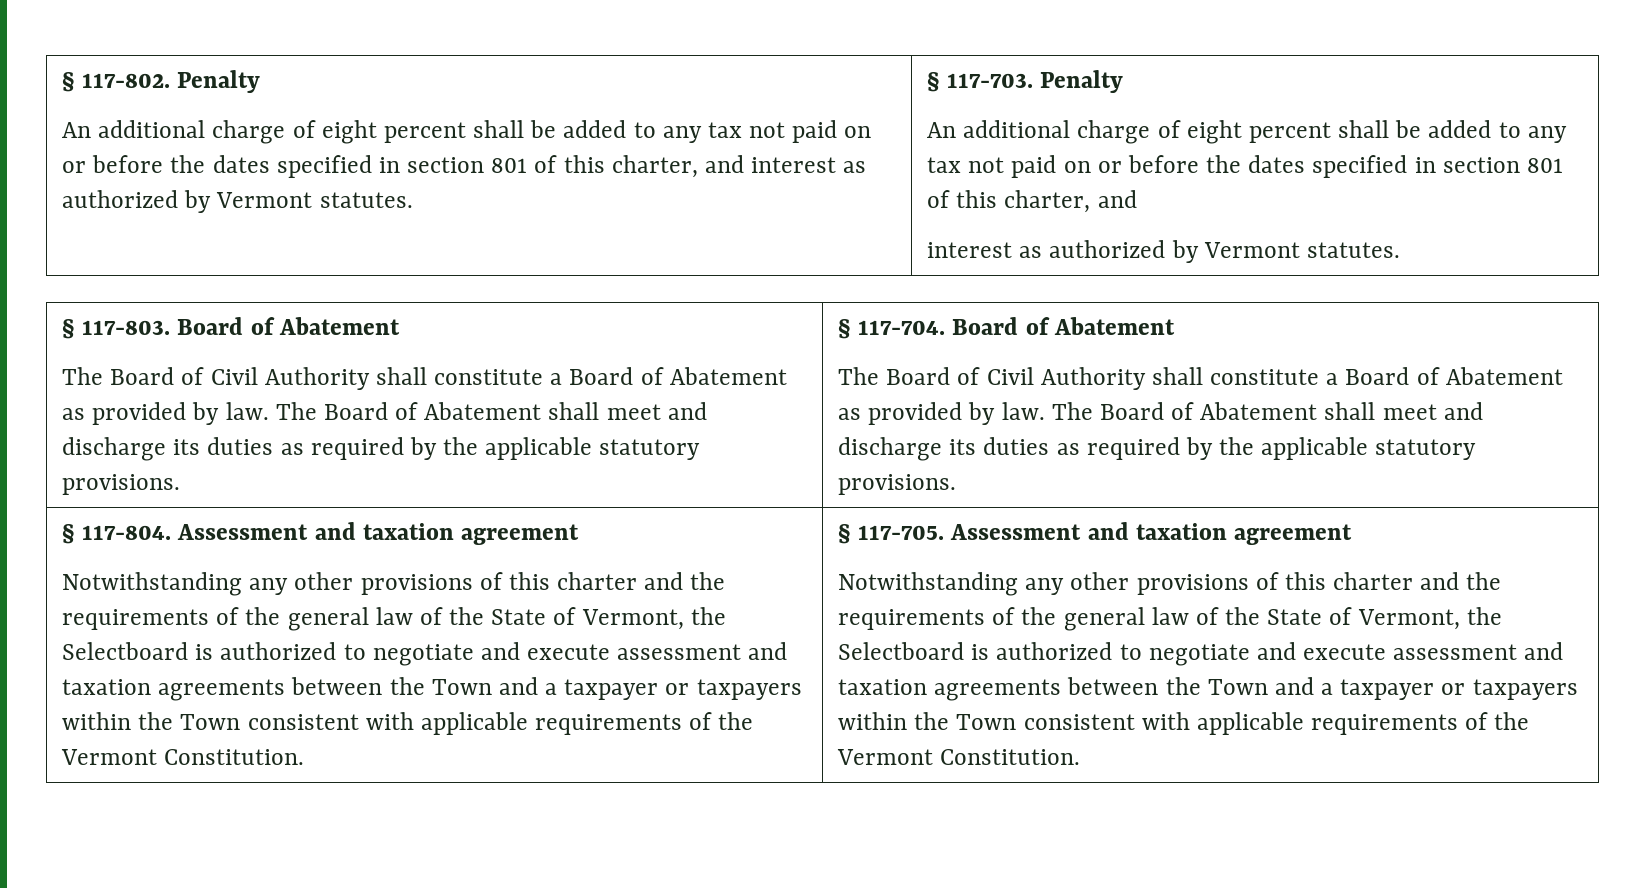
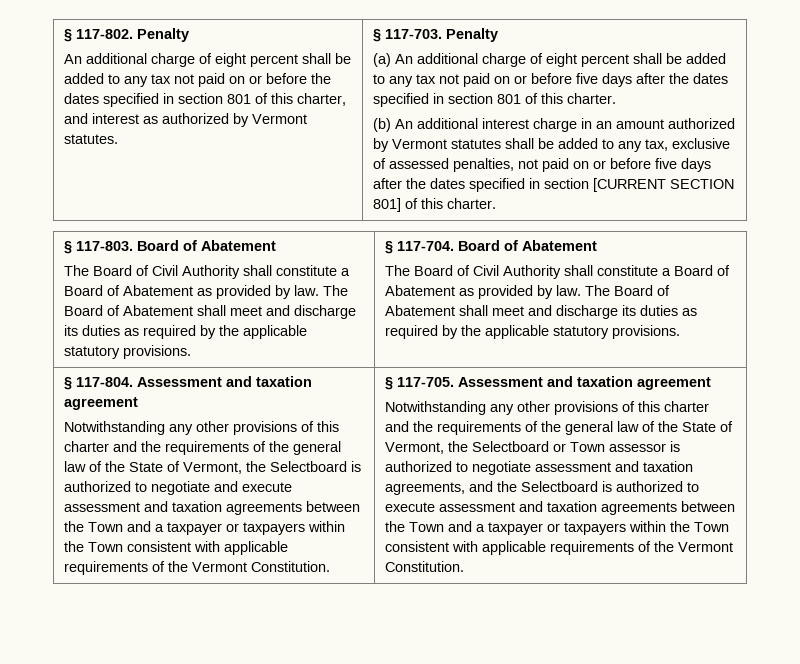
  § 117-703. Penalty
- An additional charge of eight percent shall be added to any tax not paid on or before the dates specified in section 801 of this charter, and
- interest as authorized by Vermont statutes.
+ (a) An additional charge of eight percent shall be added to any tax not paid on or before five days after the dates specified in section 801 of this charter.
+ (b) An additional interest charge in an amount authorized by Vermont statutes shall be added to any tax, exclusive of assessed penalties, not paid on or before five days after the dates specified in section [CURRENT SECTION 801] of this charter.
  § 117-705. Assessment and taxation agreement
- Notwithstanding any other provisions of this charter and the requirements of the general law of the State of Vermont, the Selectboard is authorized to negotiate and execute assessment and taxation agreements between the Town and a taxpayer or taxpayers within the Town consistent with applicable requirements of the Vermont Constitution.
+ Notwithstanding any other provisions of this charter and the requirements of the general law of the State of Vermont, the Selectboard or Town assessor is authorized to negotiate assessment and taxation agreements, and the Selectboard is authorized to execute assessment and taxation agreements between the Town and a taxpayer or taxpayers within the Town consistent with applicable requirements of the Vermont Constitution.

